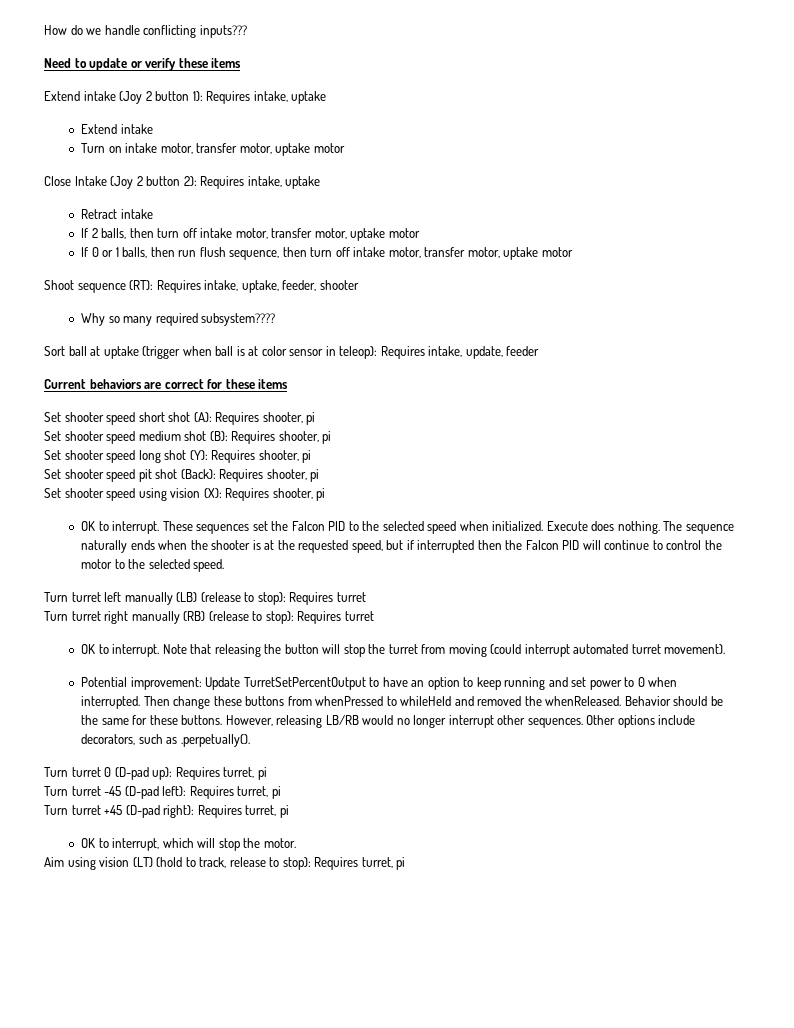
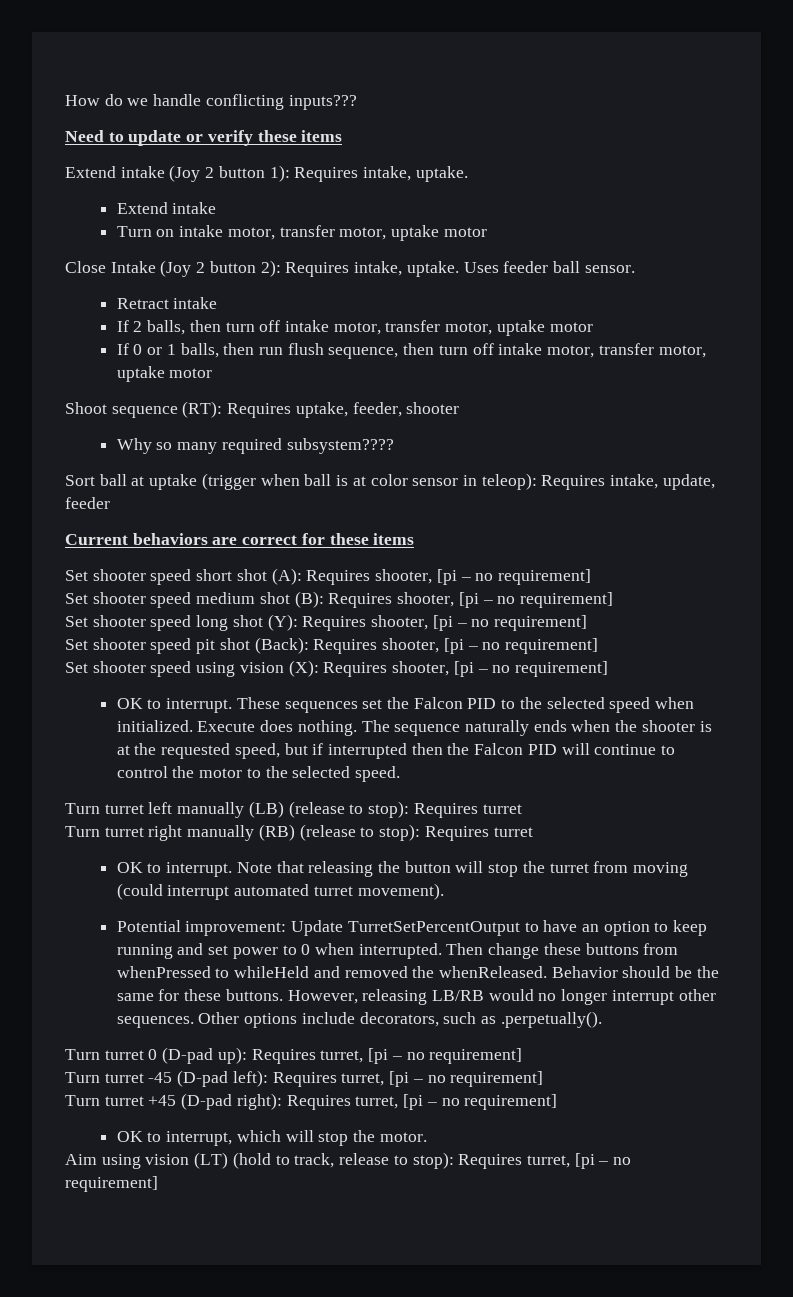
- Extend intake (Joy 2 button 1): Requires intake, uptake
+ Extend intake (Joy 2 button 1): Requires intake, uptake.
- Close Intake (Joy 2 button 2): Requires intake, uptake
+ Close Intake (Joy 2 button 2): Requires intake, uptake. Uses feeder ball sensor.
- Shoot sequence (RT): Requires intake, uptake, feeder, shooter
+ Shoot sequence (RT): Requires uptake, feeder, shooter
- Set shooter speed short shot (A): Requires shooter, pi
+ Set shooter speed short shot (A): Requires shooter, [pi – no requirement]
- Set shooter speed medium shot (B): Requires shooter, pi
+ Set shooter speed medium shot (B): Requires shooter, [pi – no requirement]
- Set shooter speed long shot (Y): Requires shooter, pi
+ Set shooter speed long shot (Y): Requires shooter, [pi – no requirement]
- Set shooter speed pit shot (Back): Requires shooter, pi
+ Set shooter speed pit shot (Back): Requires shooter, [pi – no requirement]
- Set shooter speed using vision (X): Requires shooter, pi
+ Set shooter speed using vision (X): Requires shooter, [pi – no requirement]
- Turn turret 0 (D-pad up): Requires turret, pi
+ Turn turret 0 (D-pad up): Requires turret, [pi – no requirement]
- Turn turret -45 (D-pad left): Requires turret, pi
+ Turn turret -45 (D-pad left): Requires turret, [pi – no requirement]
- Turn turret +45 (D-pad right): Requires turret, pi
+ Turn turret +45 (D-pad right): Requires turret, [pi – no requirement]
- Aim using vision (LT) (hold to track, release to stop): Requires turret, pi
+ Aim using vision (LT) (hold to track, release to stop): Requires turret, [pi – no requirement]

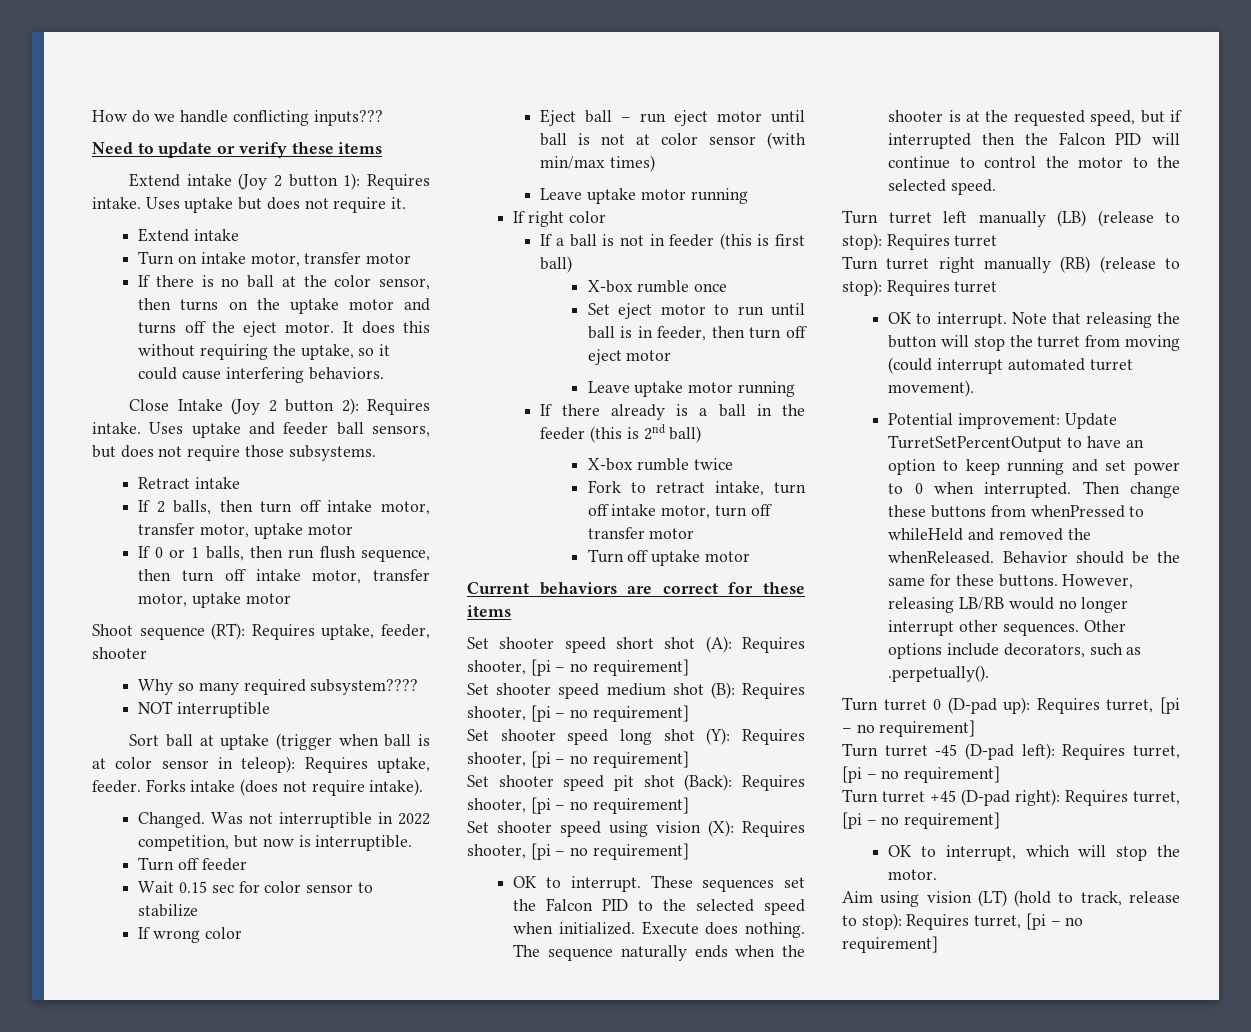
- Extend intake (Joy 2 button 1): Requires intake, uptake.
+ Extend intake (Joy 2 button 1): Requires intake. Uses uptake but does not require it.
- Turn on intake motor, transfer motor, uptake motor
+ Turn on intake motor, transfer motor
+ If there is no ball at the color sensor, then turns on the uptake motor and turns off the eject motor. It does this without requiring the uptake, so it could cause interfering behaviors.
- Close Intake (Joy 2 button 2): Requires intake, uptake. Uses feeder ball sensor.
+ Close Intake (Joy 2 button 2): Requires intake. Uses uptake and feeder ball sensors, but does not require those subsystems.
+ NOT interruptible
- Sort ball at uptake (trigger when ball is at color sensor in teleop): Requires intake, update, feeder
+ Sort ball at uptake (trigger when ball is at color sensor in teleop): Requires uptake, feeder. Forks intake (does not require intake).
+ Changed. Was not interruptible in 2022 competition, but now is interruptible.
+ Turn off feeder
+ Wait 0.15 sec for color sensor to stabilize
+ If wrong color
+ Eject ball – run eject motor until ball is not at color sensor (with min/max times)
+ Leave uptake motor running
+ If right color
+ If a ball is not in feeder (this is first ball)
+ X-box rumble once
+ Set eject motor to run until ball is in feeder, then turn off eject motor
+ Leave uptake motor running
+ If there already is a ball in the feeder (this is 2nd ball)
+ X-box rumble twice
+ Fork to retract intake, turn off intake motor, turn off transfer motor
+ Turn off uptake motor

